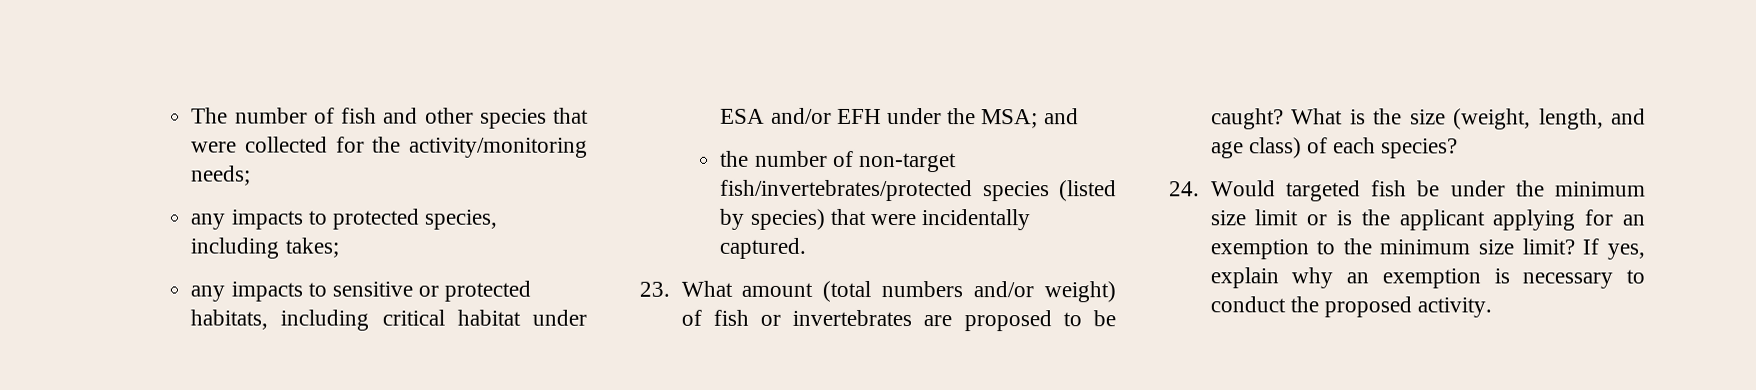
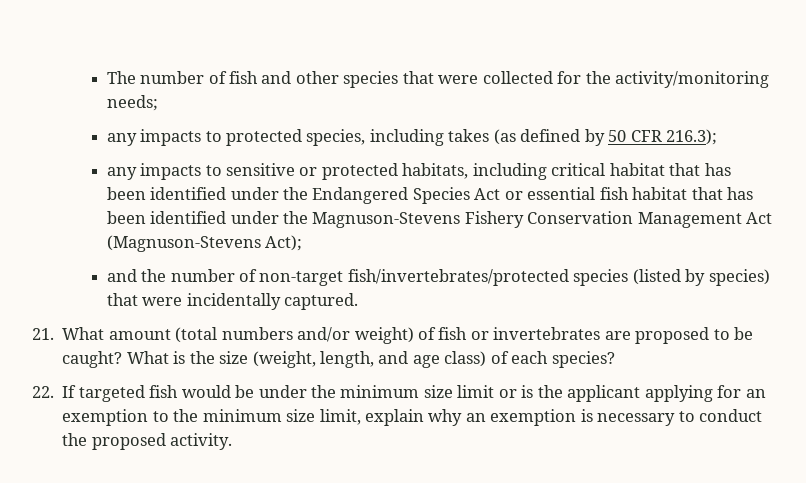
- any impacts to protected species, including takes;
+ any impacts to protected species, including takes (as defined by 50 CFR 216.3);
- any impacts to sensitive or protected habitats, including critical habitat under ESA and/or EFH under the MSA; and
- the number of non-target fish/invertebrates/protected species (listed by species) that were incidentally captured.
+ any impacts to sensitive or protected habitats, including critical habitat that has been identified under the Endangered Species Act or essential fish habitat that has been identified under the Magnuson-Stevens Fishery Conservation Management Act (Magnuson-Stevens Act);
+ and the number of non-target fish/invertebrates/protected species (listed by species) that were incidentally captured.
- 23. What amount (total numbers and/or weight) of fish or invertebrates are proposed to be caught?
+ 21. What amount (total numbers and/or weight) of fish or invertebrates are proposed to be caught?
- 24. Would targeted fish be under the minimum size limit or is the applicant applying for an exemption to the minimum size limit? If yes, explain why an exemption is necessary to conduct the proposed activity.
+ 22. If targeted fish would be under the minimum size limit or is the applicant applying for an exemption to the minimum size limit, explain why an exemption is necessary to conduct the proposed activity.

